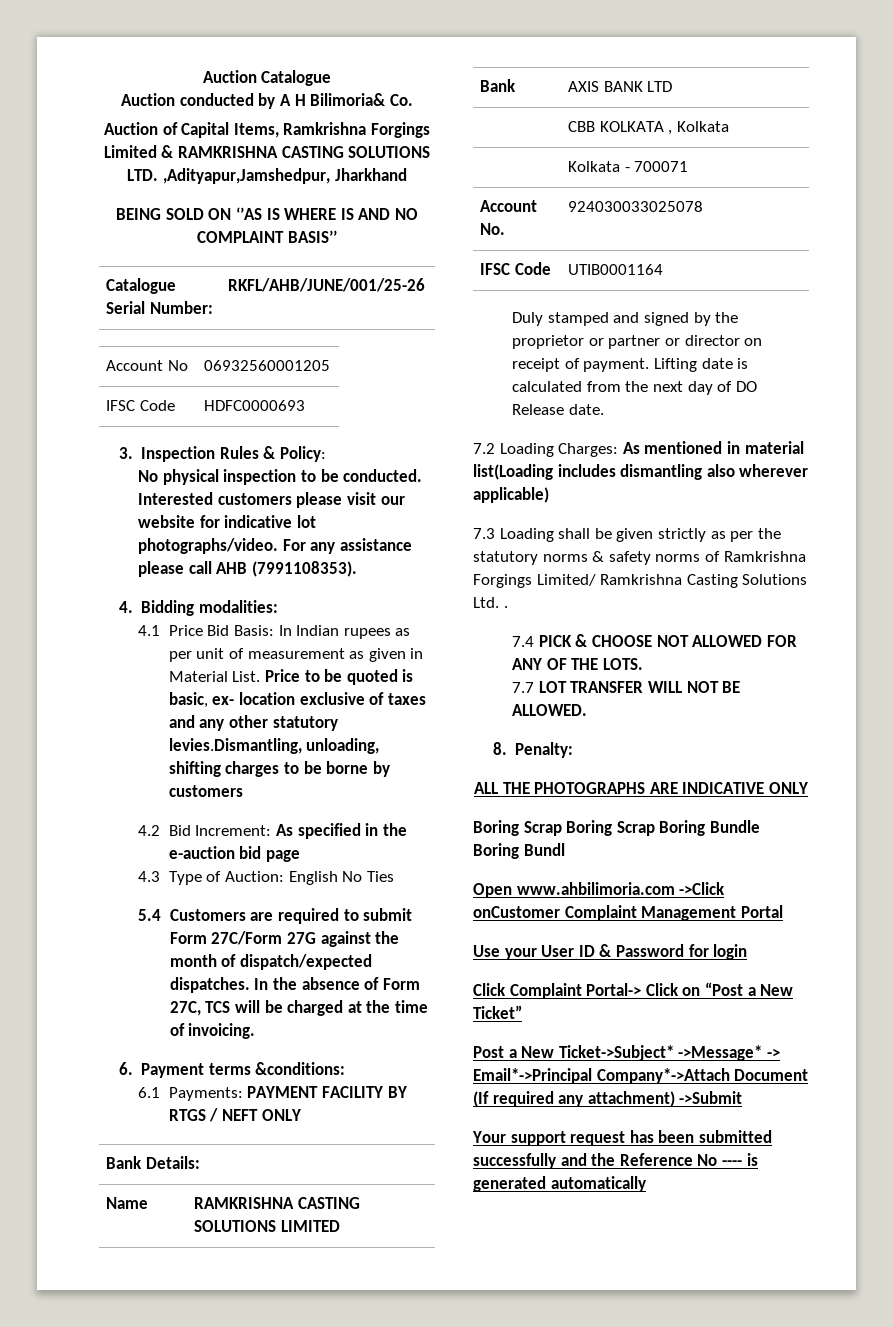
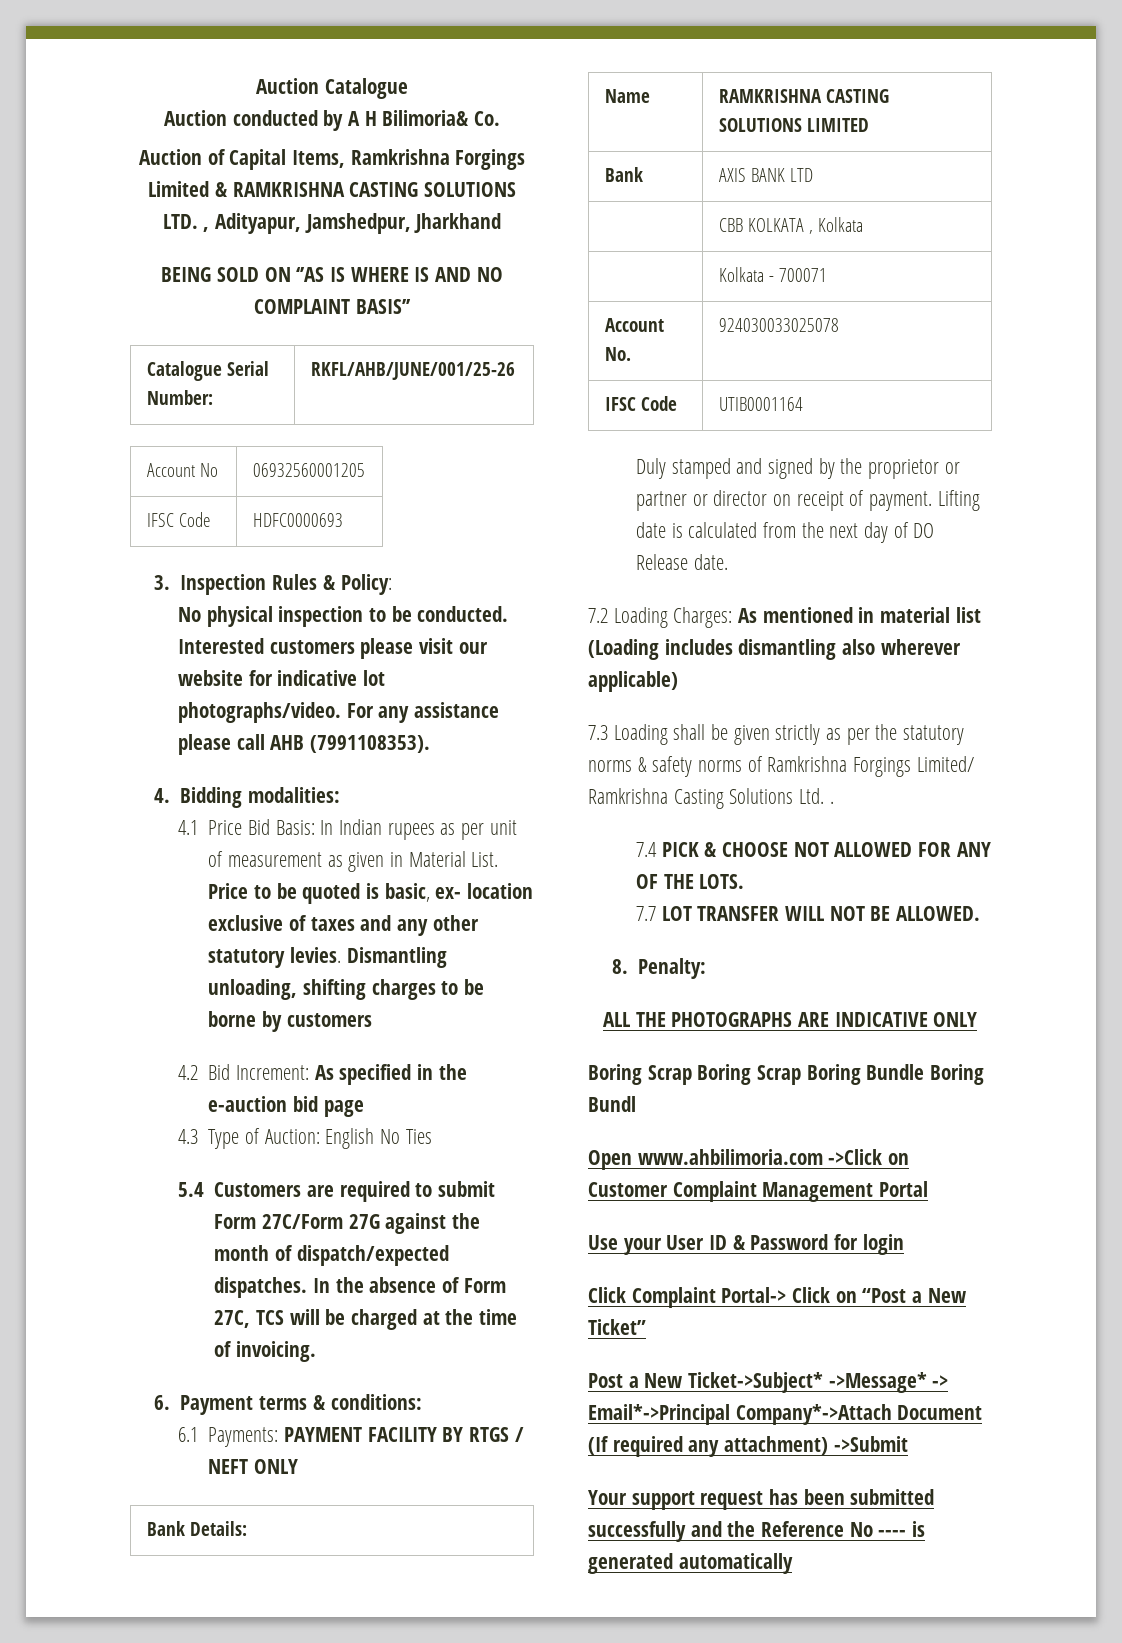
- Auction of Capital Items, Ramkrishna Forgings Limited & RAMKRISHNA CASTING SOLUTIONS LTD. ,Adityapur,Jamshedpur, Jharkhand
+ Auction of Capital Items, Ramkrishna Forgings Limited & RAMKRISHNA CASTING SOLUTIONS LTD. , Adityapur, Jamshedpur, Jharkhand
- Price to be quoted is basic, ex- location exclusive of taxes and any other statutory levies.Dismantling, unloading, shifting charges to be borne by customers
+ Price to be quoted is basic, ex- location exclusive of taxes and any other statutory levies. Dismantling unloading, shifting charges to be borne by customers
- 6. Payment terms &conditions:
+ 6. Payment terms & conditions:
- 7.2 Loading Charges: As mentioned in material list(Loading includes dismantling also wherever applicable)
+ 7.2 Loading Charges: As mentioned in material list (Loading includes dismantling also wherever applicable)
- Open www.ahbilimoria.com ->Click onCustomer Complaint Management Portal
+ Open www.ahbilimoria.com ->Click on Customer Complaint Management Portal

